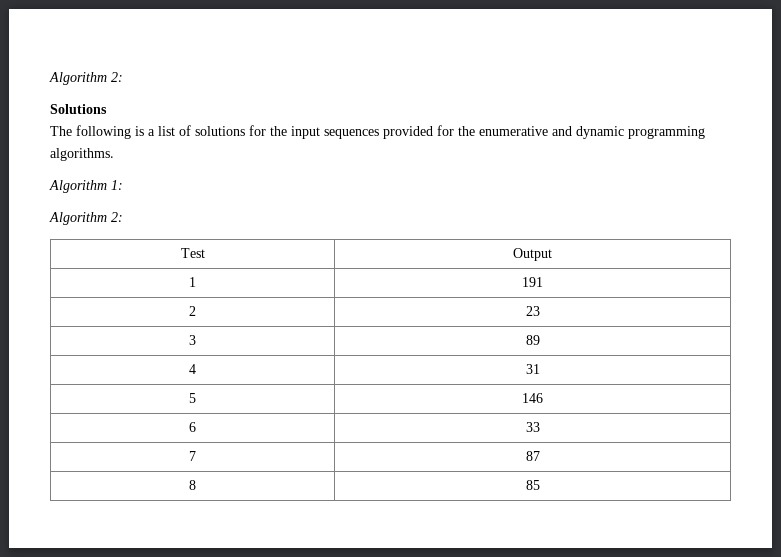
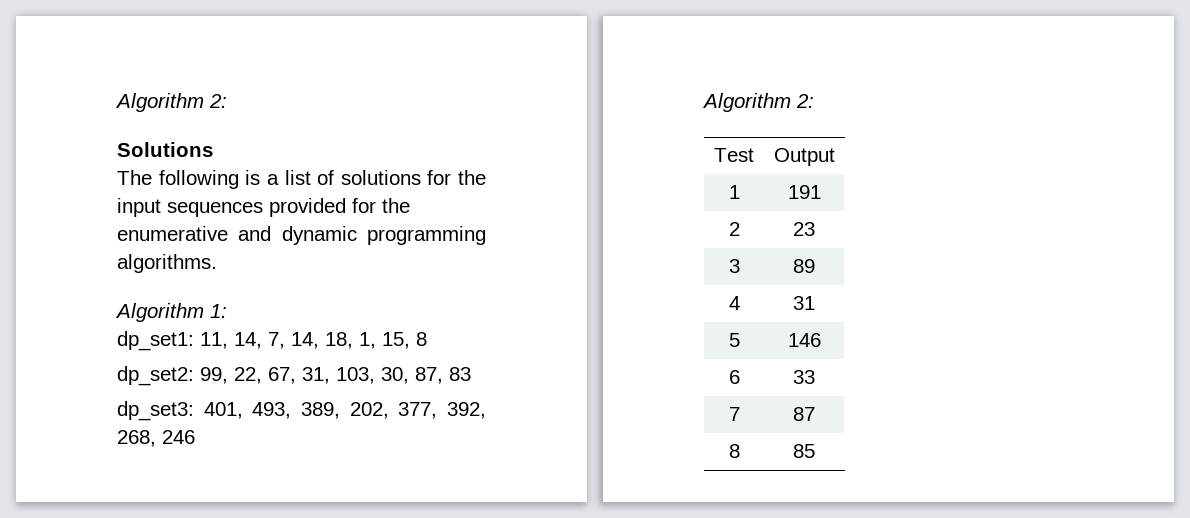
+ dp_set1: 11, 14, 7, 14, 18, 1, 15, 8
+ dp_set2: 99, 22, 67, 31, 103, 30, 87, 83
+ dp_set3: 401, 493, 389, 202, 377, 392, 268, 246

